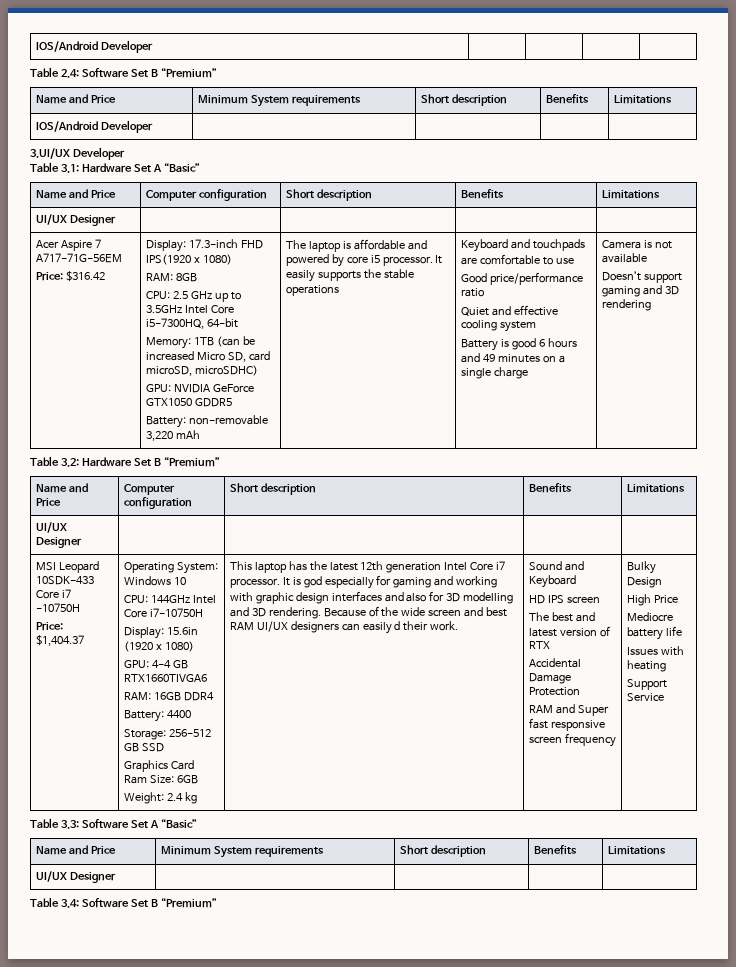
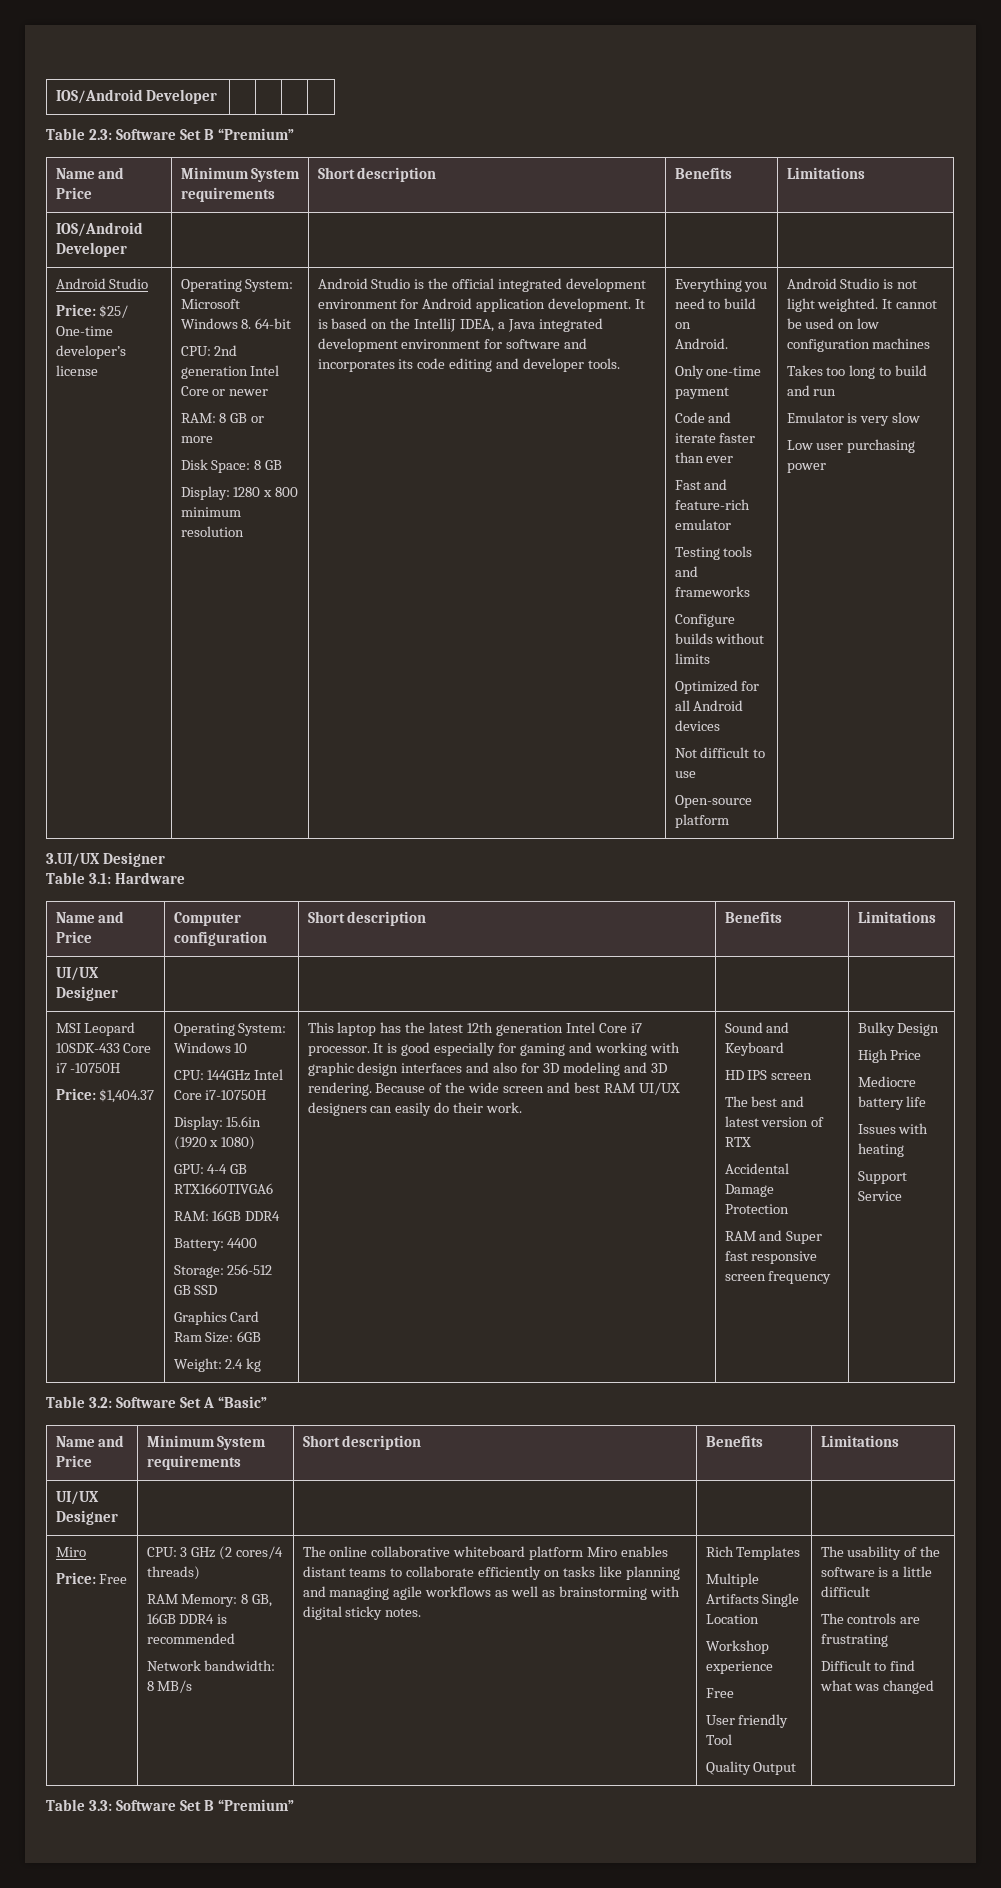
- Table 2.4: Software Set B “Premium”
+ Table 2.3: Software Set B “Premium”
  Name and Price | Minimum System requirements | Short description | Benefits | Limitations
  IOS/Android Developer | | | |
+ Android Studio
+ Price: $25/ One-time developer’s license | Operating System: Microsoft Windows 8. 64-bit
+ CPU: 2nd generation Intel Core or newer
+ RAM: 8 GB or more
+ Disk Space: 8 GB
+ Display: 1280 x 800 minimum resolution | Android Studio is the official integrated development environment for Android application development. It is based on the IntelliJ IDEA, a Java integrated development environment for software and incorporates its code editing and developer tools. | Everything you need to build on
+ Android.
+ Only one-time payment
+ Code and iterate faster than ever
+ Fast and feature-rich emulator
+ Testing tools and frameworks
+ Configure builds without limits
+ Optimized for all Android devices
+ Not difficult to use
+ Open-source platform | Android Studio is not light weighted. It cannot be used on low configuration machines
+ Takes too long to build and run
+ Emulator is very slow
+ Low user purchasing power
- 3.UI/UX Developer
+ 3.UI/UX Designer
- Table 3.1: Hardware Set A “Basic”
- Name and Price | Computer configuration | Short description | Benefits | Limitations
- UI/UX Designer | | | |
- Acer Aspire 7 A717-71G-56EM
- Price: $316.42 | Display: 17.3-inch FHD IPS(1920 x 1080)
- RAM: 8GB
- CPU: 2.5 GHz up to 3.5GHz Intel Core i5-7300HQ, 64-bit
- Memory: 1TB (can be increased Micro SD, card microSD, microSDHC)
- GPU: NVIDIA GeForce GTX1050 GDDR5
- Battery: non-removable 3,220 mAh | The laptop is affordable and powered by core i5 processor. It easily supports the stable operations | Keyboard and touchpads are comfortable to use
- Good price/performance ratio
- Quiet and effective cooling system
- Battery is good 6 hours and 49 minutes on a single charge | Camera is not available
- Doesn’t support gaming and 3D rendering
- Table 3.2: Hardware Set B “Premium”
+ Table 3.1: Hardware
- It is god especially for gaming and working with graphic design interfaces and also for 3D modelling and 3D rendering.
+ It is good especially for gaming and working with graphic design interfaces and also for 3D modeling and 3D rendering.
- Because of the wide screen and best RAM UI/UX designers can easily d their work.
+ Because of the wide screen and best RAM UI/UX designers can easily do their work.
- Table 3.3: Software Set A “Basic”
+ Table 3.2: Software Set A “Basic”
  Name and Price | Minimum System requirements | Short description | Benefits | Limitations
  UI/UX Designer | | | |
- Table 3.4: Software Set B “Premium”
+ Miro
+ Price: Free | CPU: 3 GHz (2 cores/4 threads)
+ RAM Memory: 8 GB, 16GB DDR4 is recommended
+ Network bandwidth: 8 MB/s | The online collaborative whiteboard platform Miro enables distant teams to collaborate efficiently on tasks like planning and managing agile workflows as well as brainstorming with digital sticky notes. | Rich Templates
+ Multiple Artifacts Single Location
+ Workshop experience
+ Free
+ User friendly Tool
+ Quality Output | The usability of the software is a little difficult
+ The controls are frustrating
+ Difficult to find what was changed
+ Table 3.3: Software Set B “Premium”

